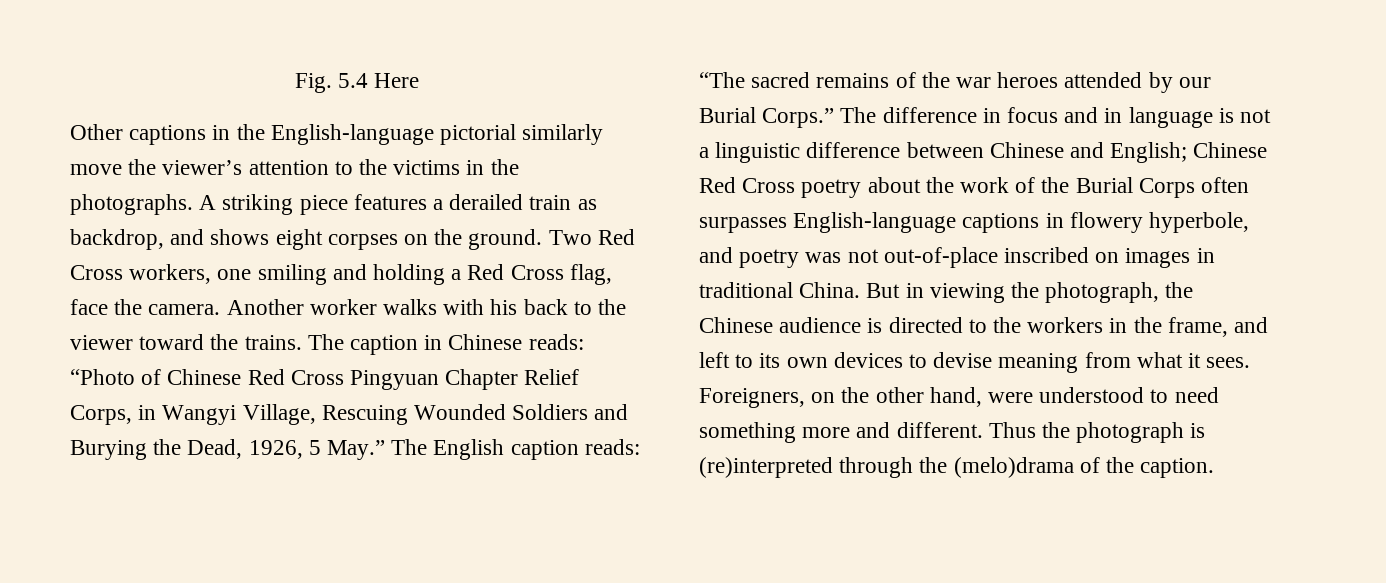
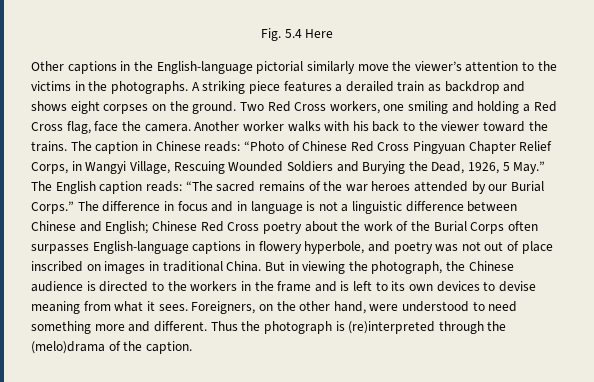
- A striking piece features a derailed train as backdrop, and shows eight corpses on the ground.
+ A striking piece features a derailed train as backdrop and shows eight corpses on the ground.
- The difference in focus and in language is not a linguistic difference between Chinese and English; Chinese Red Cross poetry about the work of the Burial Corps often surpasses English-language captions in flowery hyperbole, and poetry was not out-of-place inscribed on images in traditional China.
+ The difference in focus and in language is not a linguistic difference between Chinese and English; Chinese Red Cross poetry about the work of the Burial Corps often surpasses English-language captions in flowery hyperbole, and poetry was not out of place inscribed on images in traditional China.
- But in viewing the photograph, the Chinese audience is directed to the workers in the frame, and left to its own devices to devise meaning from what it sees.
+ But in viewing the photograph, the Chinese audience is directed to the workers in the frame and is left to its own devices to devise meaning from what it sees.

